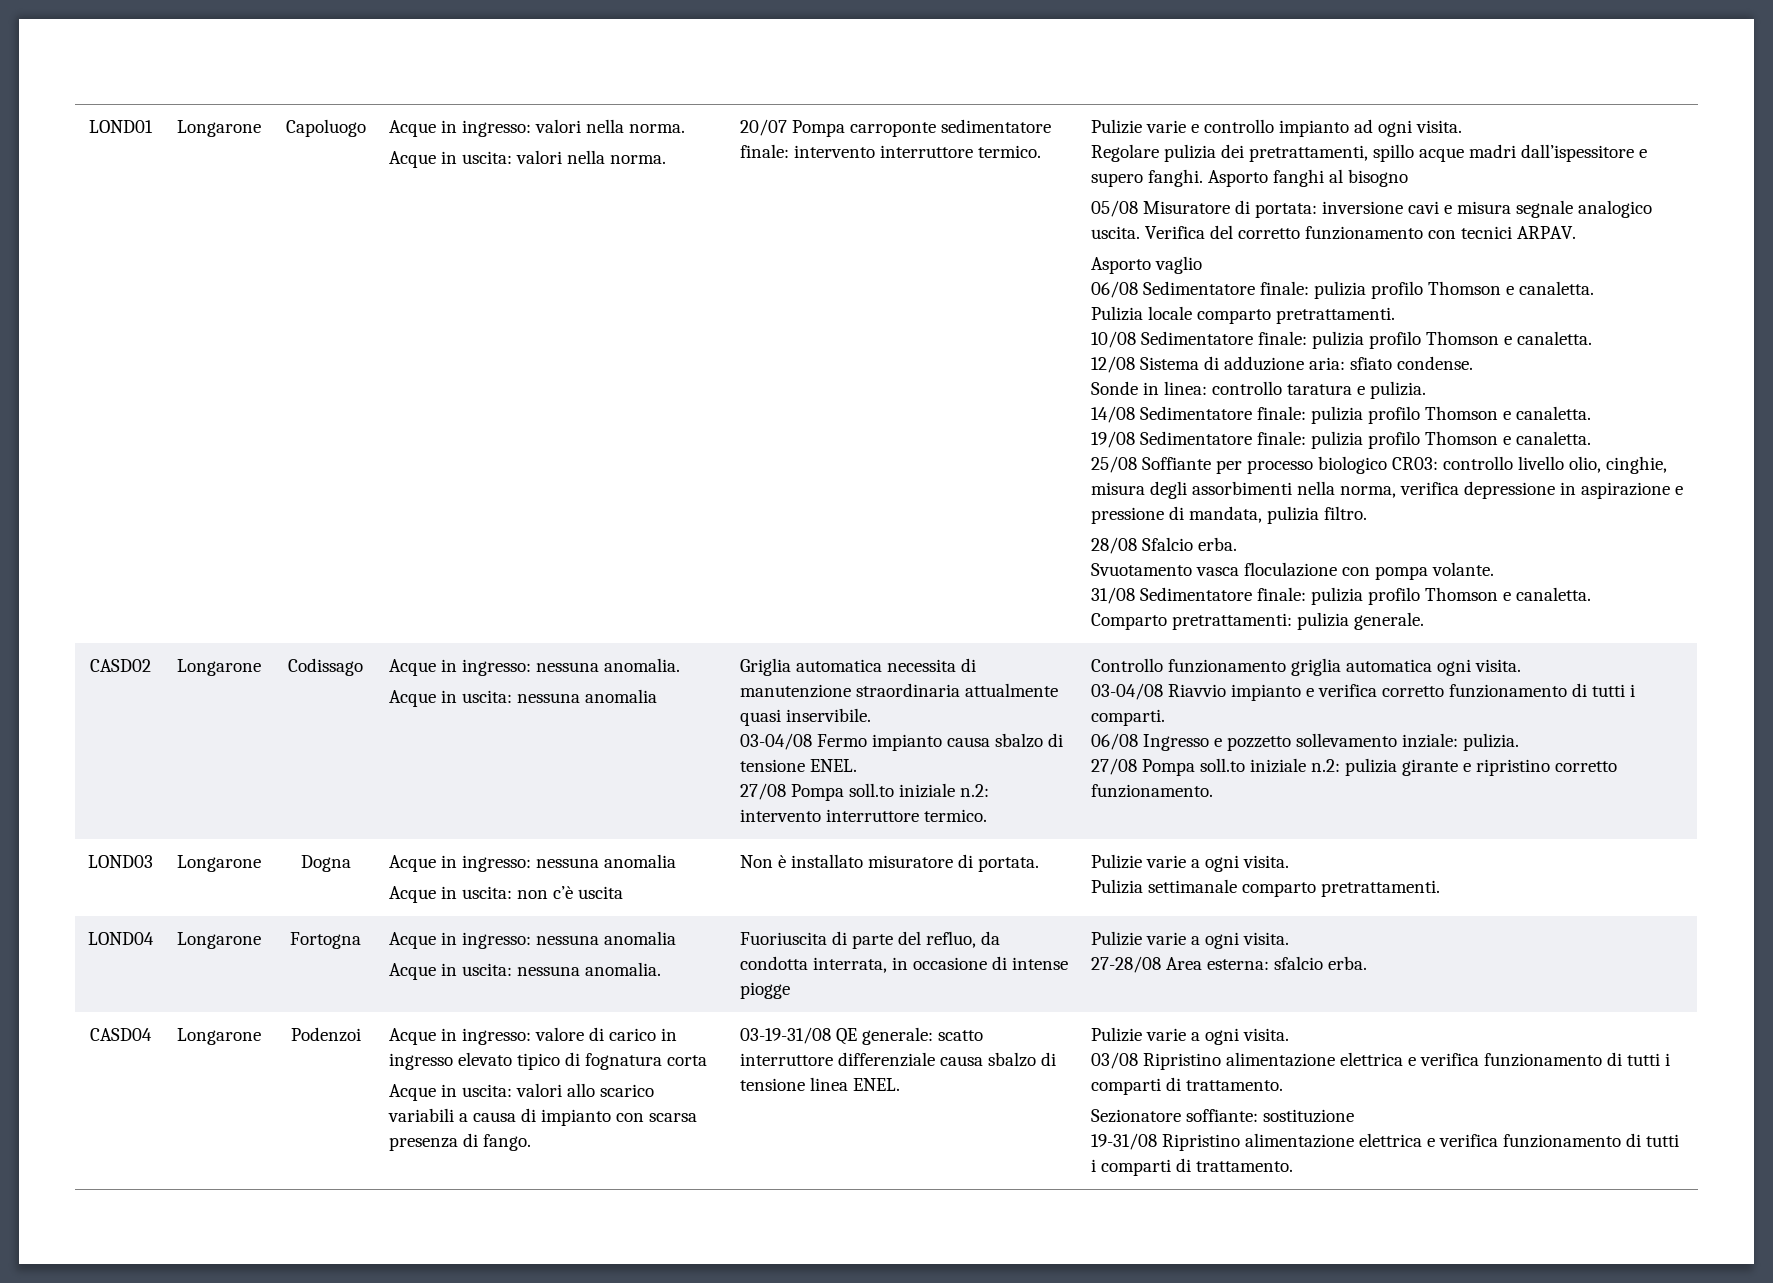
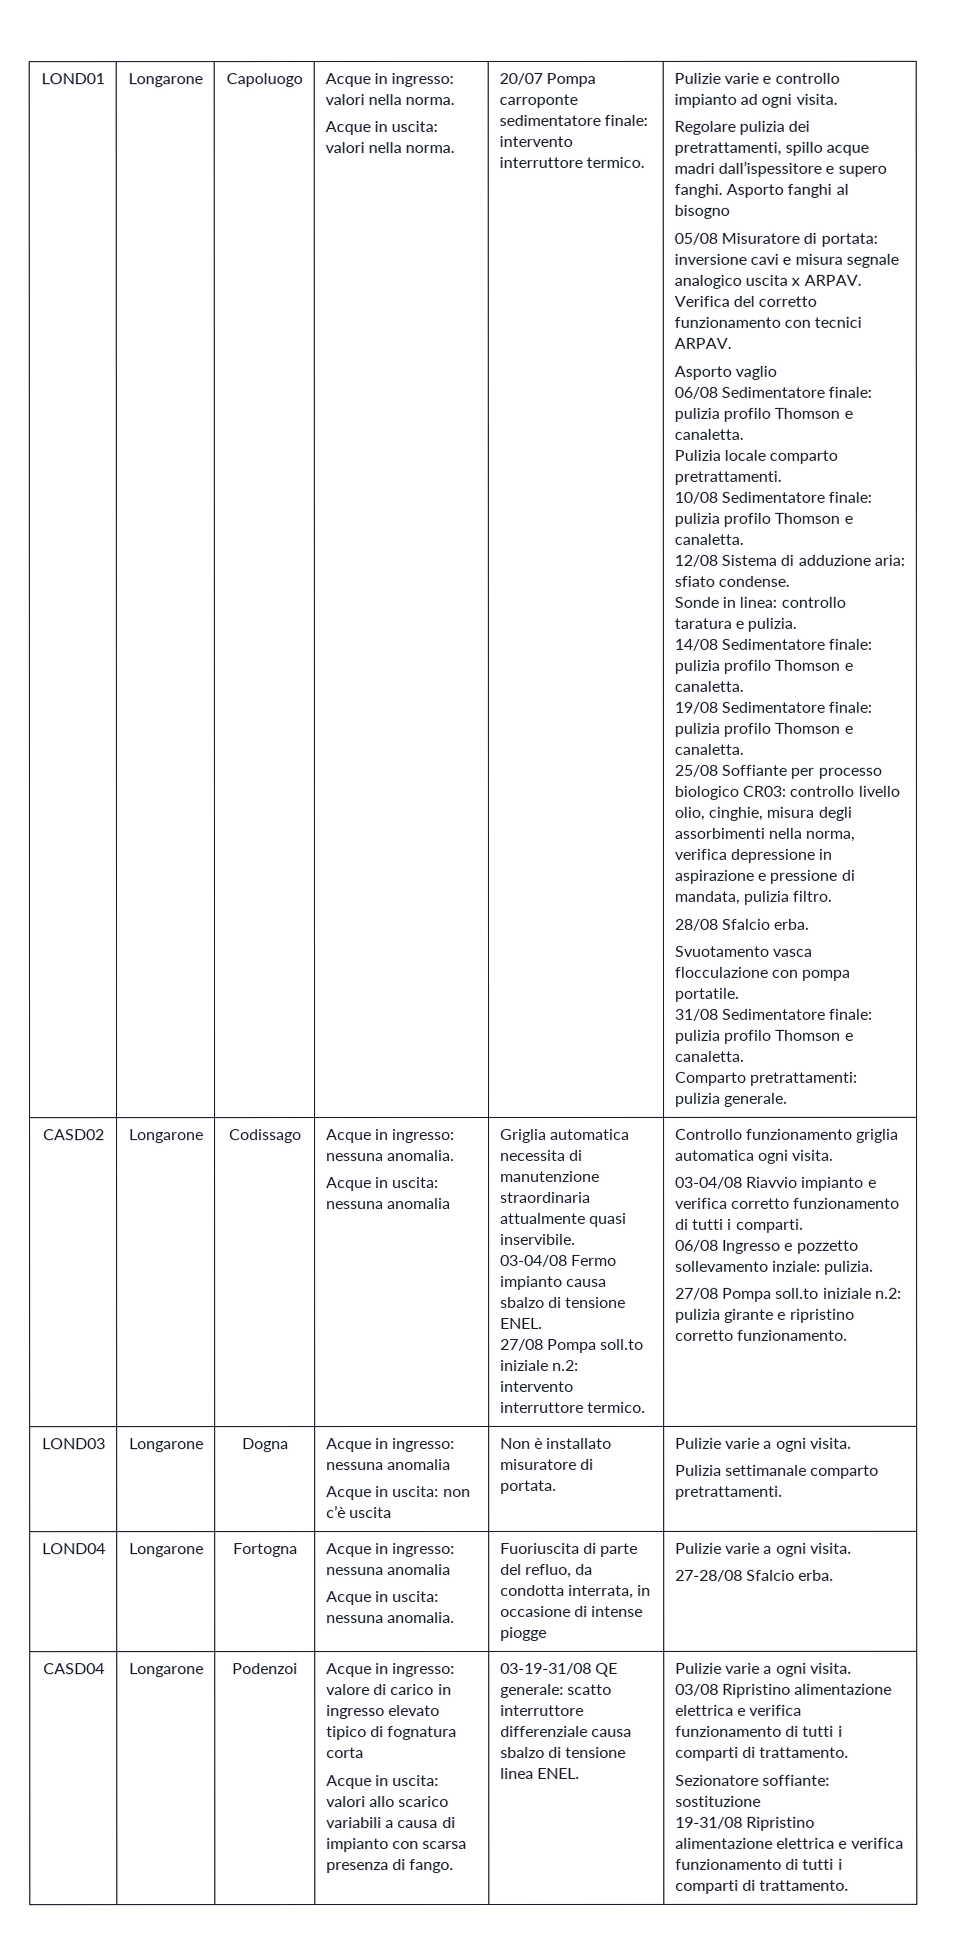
- 05/08 Misuratore di portata: inversione cavi e misura segnale analogico uscita.
+ 05/08 Misuratore di portata: inversione cavi e misura segnale analogico uscita x ARPAV.
- Svuotamento vasca floculazione con pompa volante.
+ Svuotamento vasca flocculazione con pompa portatile.
  LOND04 | Longarone | Fortogna | Acque in ingresso: nessuna anomalia
  Acque in uscita: nessuna anomalia. | Fuoriuscita di parte del refluo, da condotta interrata, in occasione di intense piogge | Pulizie varie a ogni visita.
- 27-28/08 Area esterna: sfalcio erba.
+ 27-28/08 Sfalcio erba.

